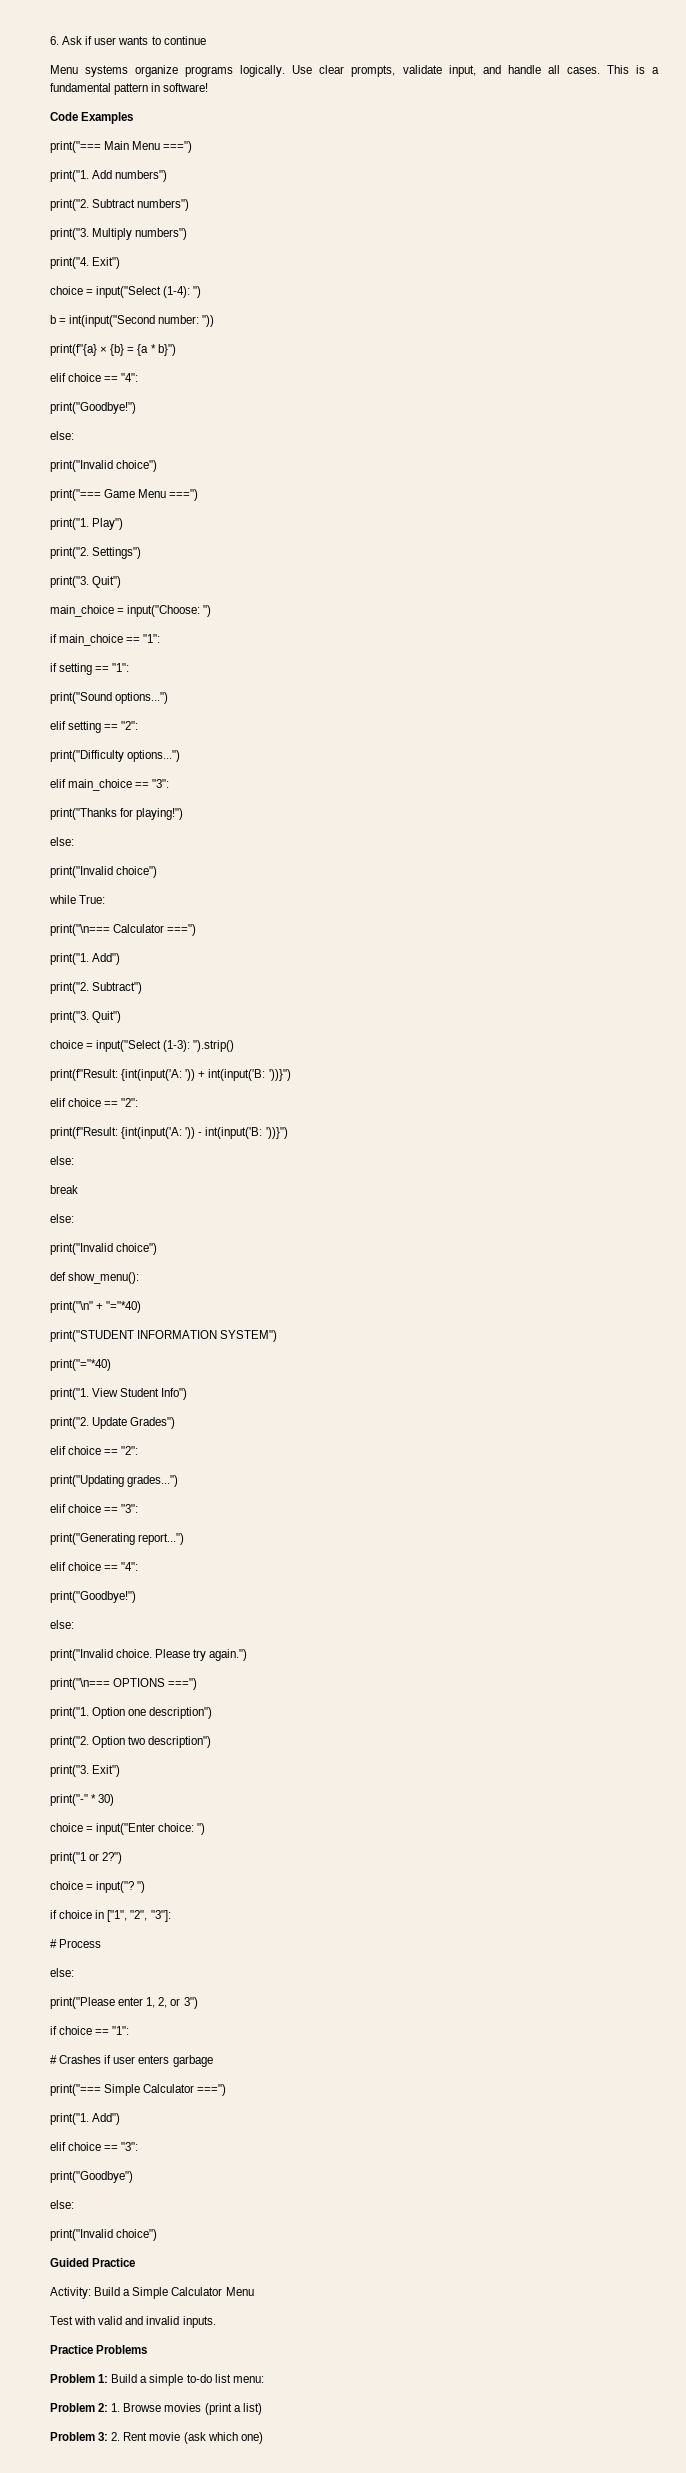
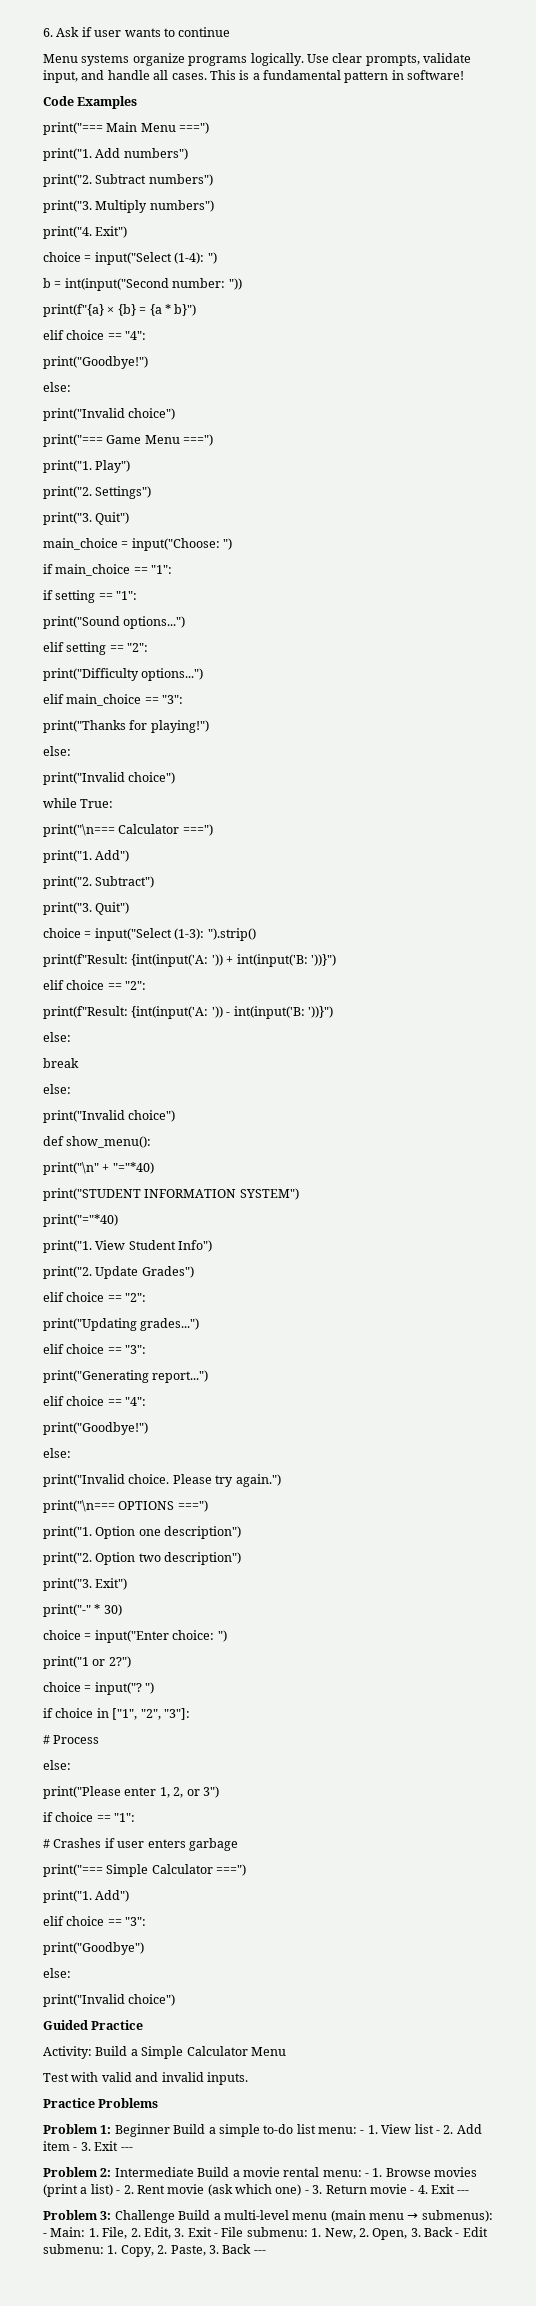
- Problem 1: Build a simple to-do list menu:
- Problem 2: 1. Browse movies (print a list)
- Problem 3: 2. Rent movie (ask which one)
+ Problem 1: Beginner Build a simple to-do list menu: - 1. View list - 2. Add item - 3. Exit ---
+ Problem 2: Intermediate Build a movie rental menu: - 1. Browse movies (print a list) - 2. Rent movie (ask which one) - 3. Return movie - 4. Exit ---
+ Problem 3: Challenge Build a multi-level menu (main menu → submenus): - Main: 1. File, 2. Edit, 3. Exit - File submenu: 1. New, 2. Open, 3. Back - Edit submenu: 1. Copy, 2. Paste, 3. Back ---

